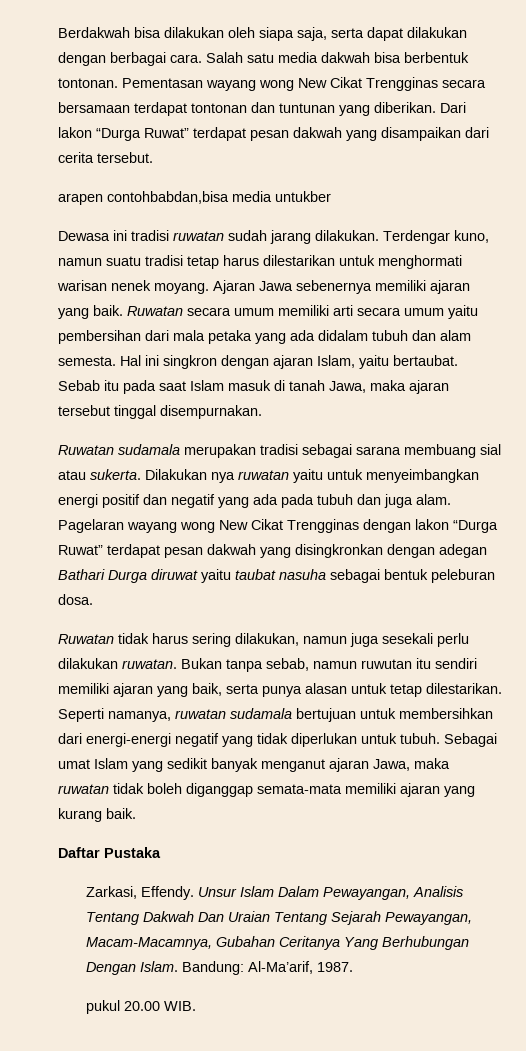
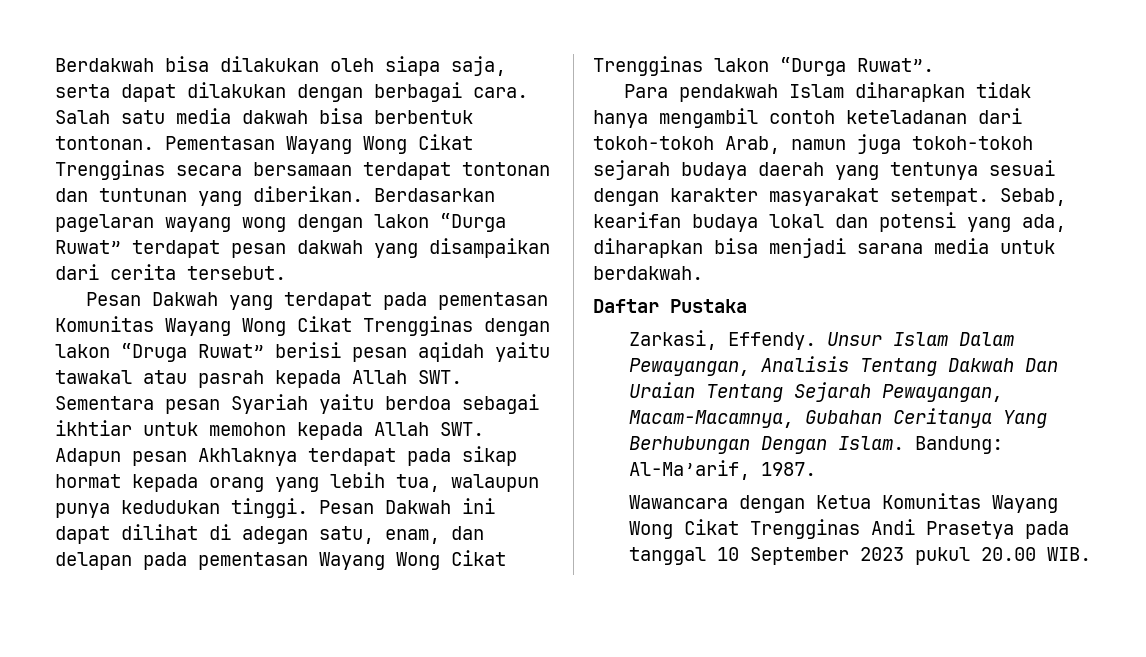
- Pementasan wayang wong New Cikat Trengginas secara bersamaan terdapat tontonan dan tuntunan yang diberikan.
+ Pementasan Wayang Wong Cikat Trengginas secara bersamaan terdapat tontonan dan tuntunan yang diberikan.
- Dari lakon “Durga Ruwat” terdapat pesan dakwah yang disampaikan dari cerita tersebut.
+ Berdasarkan pagelaran wayang wong dengan lakon “Durga Ruwat” terdapat pesan dakwah yang disampaikan dari cerita tersebut.
- arapen contohbabdan,bisa media untukber
- Dewasa ini tradisi ruwatan sudah jarang dilakukan. Terdengar kuno, namun suatu tradisi tetap harus dilestarikan untuk menghormati warisan nenek moyang. Ajaran Jawa sebenernya memiliki ajaran yang baik. Ruwatan secara umum memiliki arti secara umum yaitu pembersihan dari mala petaka yang ada didalam tubuh dan alam semesta. Hal ini singkron dengan ajaran Islam, yaitu bertaubat. Sebab itu pada saat Islam masuk di tanah Jawa, maka ajaran tersebut tinggal disempurnakan.
- Ruwatan sudamala merupakan tradisi sebagai sarana membuang sial atau sukerta. Dilakukan nya ruwatan yaitu untuk menyeimbangkan energi positif dan negatif yang ada pada tubuh dan juga alam. Pagelaran wayang wong New Cikat Trengginas dengan lakon “Durga Ruwat” terdapat pesan dakwah yang disingkronkan dengan adegan Bathari Durga diruwat yaitu taubat nasuha sebagai bentuk peleburan dosa.
- Ruwatan tidak harus sering dilakukan, namun juga sesekali perlu dilakukan ruwatan. Bukan tanpa sebab, namun ruwutan itu sendiri memiliki ajaran yang baik, serta punya alasan untuk tetap dilestarikan. Seperti namanya, ruwatan sudamala bertujuan untuk membersihkan dari energi-energi negatif yang tidak diperlukan untuk tubuh. Sebagai umat Islam yang sedikit banyak menganut ajaran Jawa, maka ruwatan tidak boleh diganggap semata-mata memiliki ajaran yang kurang baik.
+ Pesan Dakwah yang terdapat pada pementasan Komunitas Wayang Wong Cikat Trengginas dengan lakon “Druga Ruwat” berisi pesan aqidah yaitu tawakal atau pasrah kepada Allah SWT. Sementara pesan Syariah yaitu berdoa sebagai ikhtiar untuk memohon kepada Allah SWT. Adapun pesan Akhlaknya terdapat pada sikap hormat kepada orang yang lebih tua, walaupun punya kedudukan tinggi. Pesan Dakwah ini dapat dilihat di adegan satu, enam, dan delapan pada pementasan Wayang Wong Cikat Trengginas lakon “Durga Ruwat”.
+ Para pendakwah Islam diharapkan tidak hanya mengambil contoh keteladanan dari tokoh-tokoh Arab, namun juga tokoh-tokoh sejarah budaya daerah yang tentunya sesuai dengan karakter masyarakat setempat. Sebab, kearifan budaya lokal dan potensi yang ada, diharapkan bisa menjadi sarana media untuk berdakwah.
- pukul 20.00 WIB.
+ Wawancara dengan Ketua Komunitas Wayang Wong Cikat Trengginas Andi Prasetya pada tanggal 10 September 2023 pukul 20.00 WIB.

